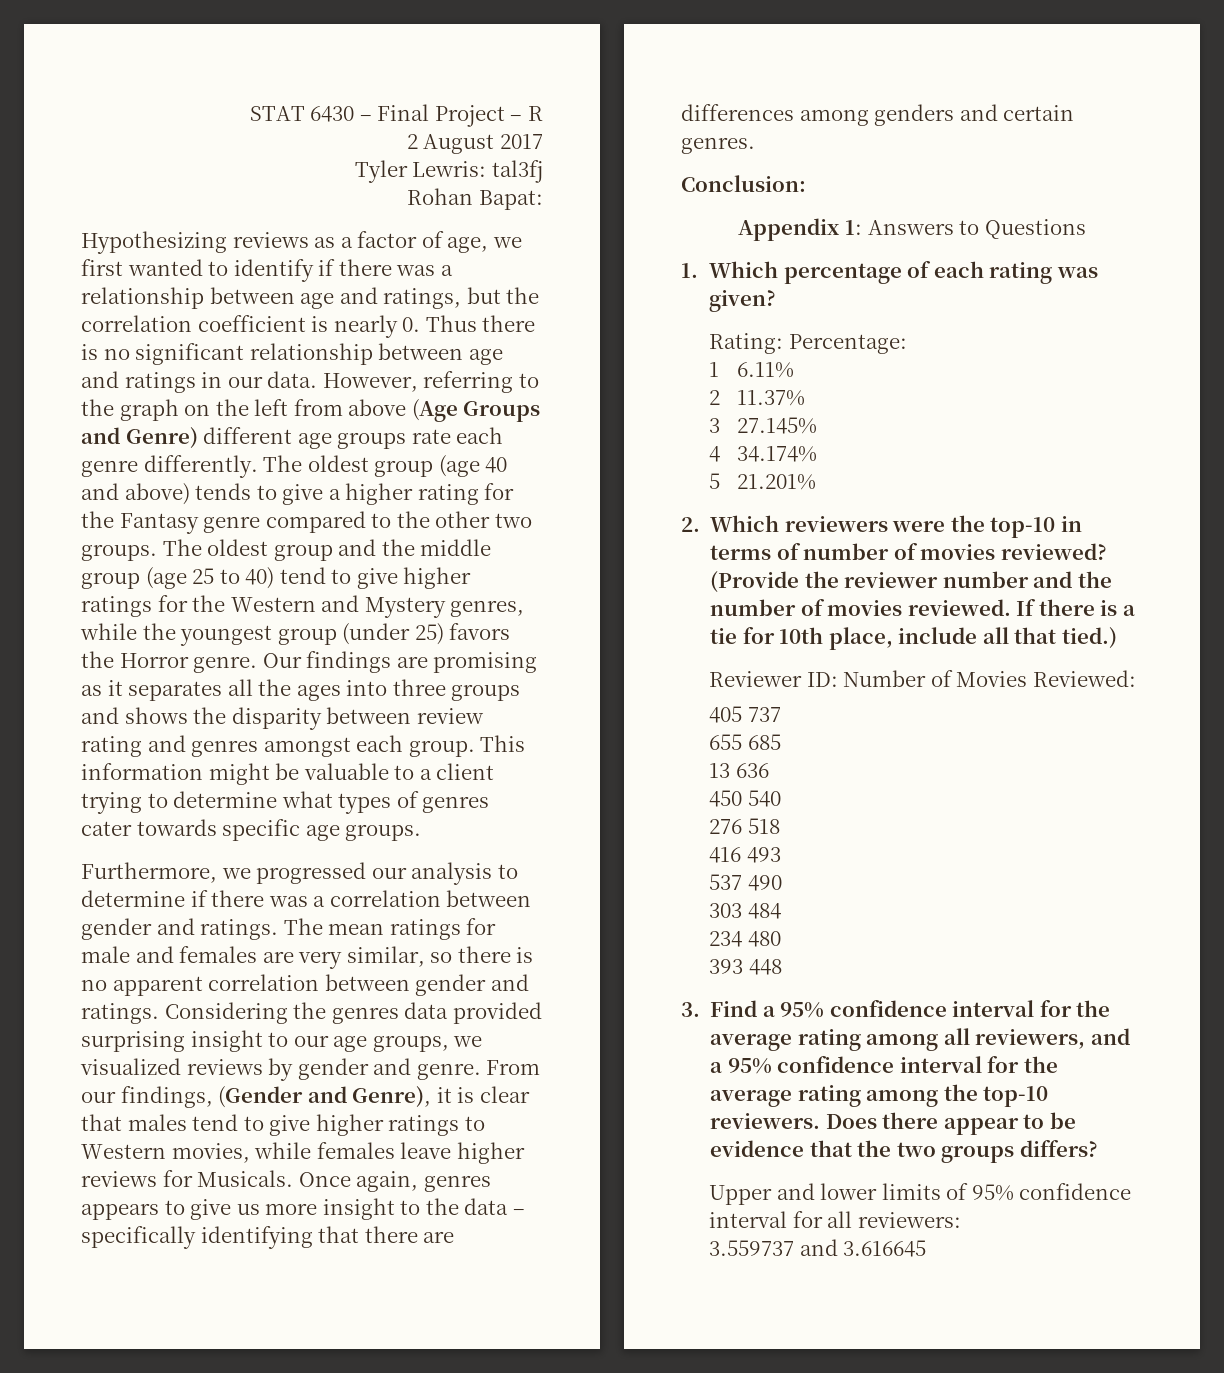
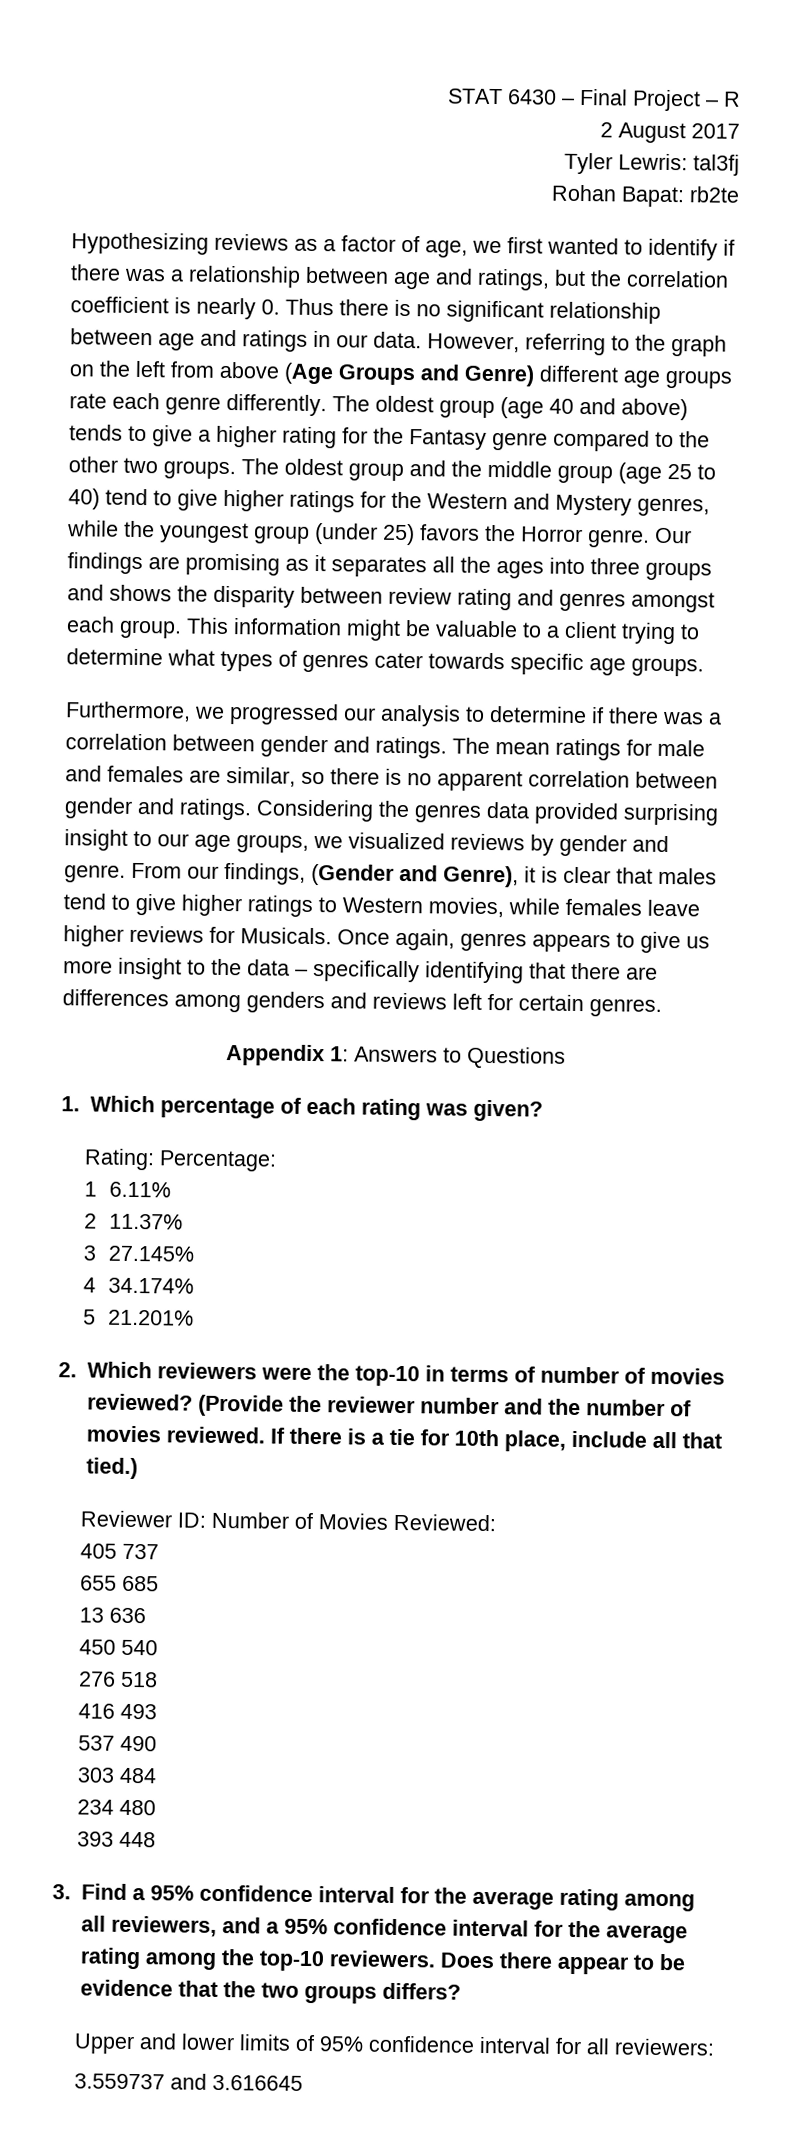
- Rohan Bapat:
+ Rohan Bapat: rb2te
- The mean ratings for male and females are very similar, so there is no apparent correlation between gender and ratings.
+ The mean ratings for male and females are similar, so there is no apparent correlation between gender and ratings.
- Once again, genres appears to give us more insight to the data – specifically identifying that there are differences among genders and certain genres.
+ Once again, genres appears to give us more insight to the data – specifically identifying that there are differences among genders and reviews left for certain genres.
- Conclusion:

